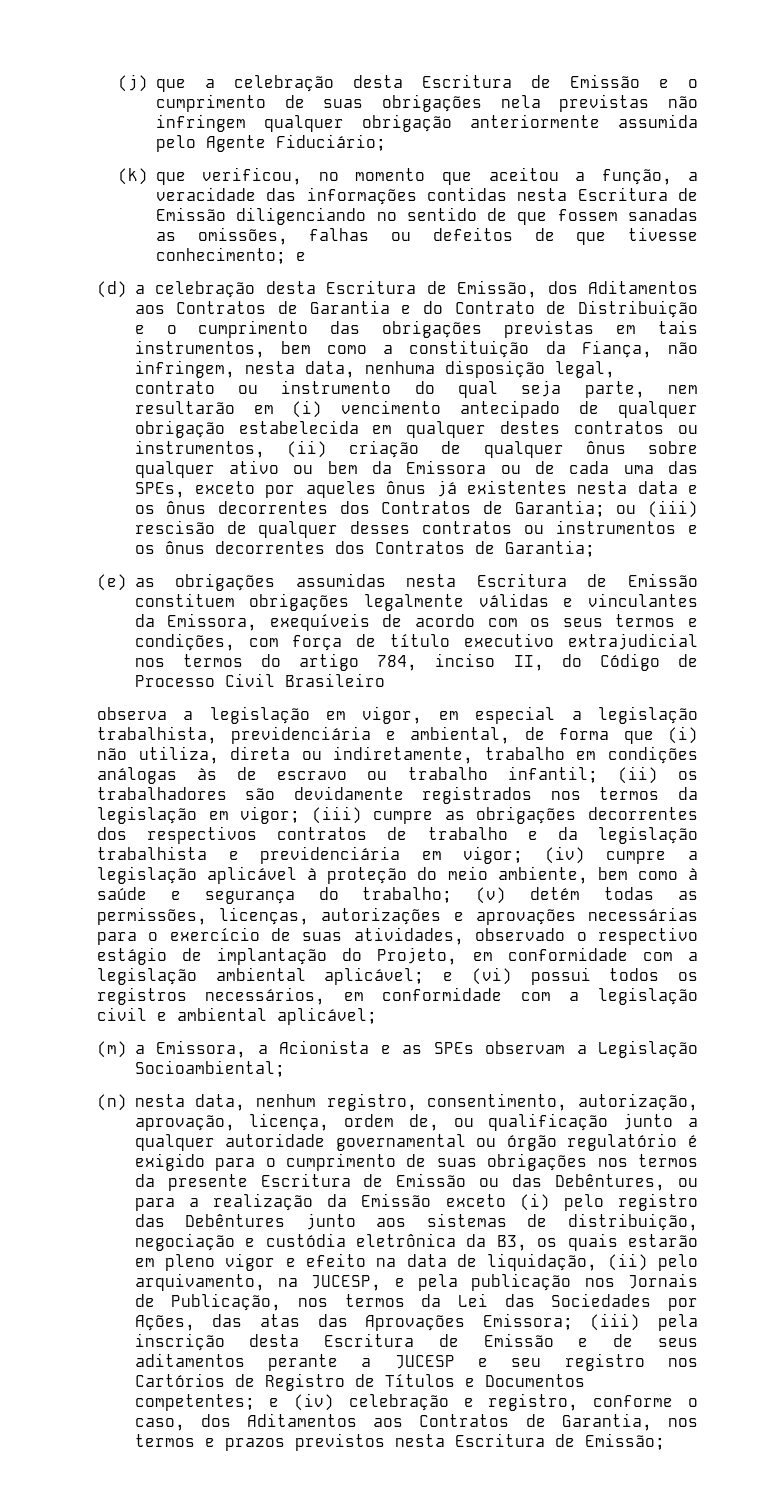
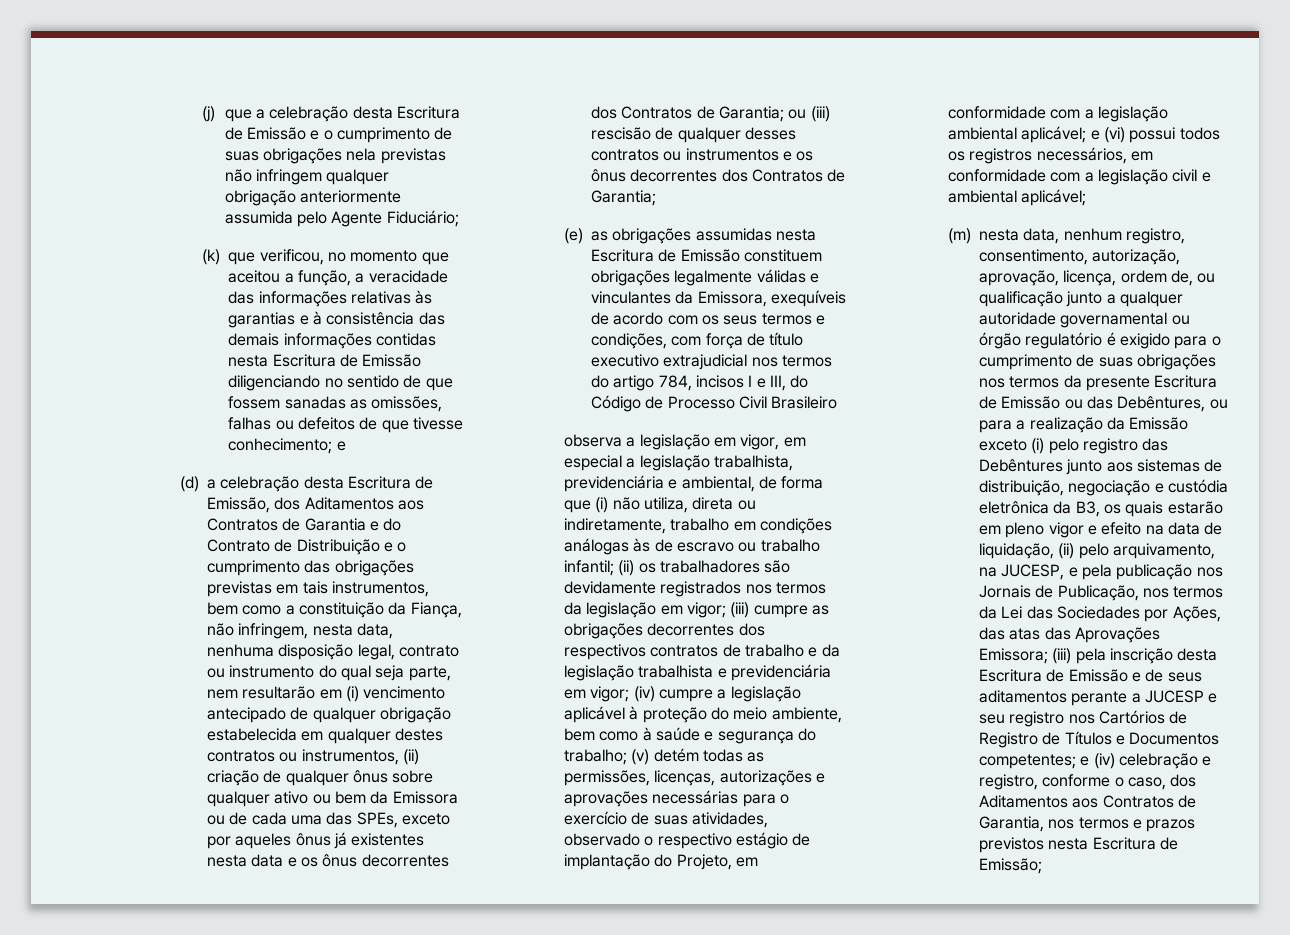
- (k) que verificou, no momento que aceitou a função, a veracidade das informações contidas nesta Escritura de Emissão diligenciando no sentido de que fossem sanadas as omissões, falhas ou defeitos de que tivesse conhecimento; e
+ (k) que verificou, no momento que aceitou a função, a veracidade das informações relativas às garantias e à consistência das demais informações contidas nesta Escritura de Emissão diligenciando no sentido de que fossem sanadas as omissões, falhas ou defeitos de que tivesse conhecimento; e
- (e) as obrigações assumidas nesta Escritura de Emissão constituem obrigações legalmente válidas e vinculantes da Emissora, exequíveis de acordo com os seus termos e condições, com força de título executivo extrajudicial nos termos do artigo 784, inciso II, do Código de Processo Civil Brasileiro
+ (e) as obrigações assumidas nesta Escritura de Emissão constituem obrigações legalmente válidas e vinculantes da Emissora, exequíveis de acordo com os seus termos e condições, com força de título executivo extrajudicial nos termos do artigo 784, incisos I e III, do Código de Processo Civil Brasileiro
- (m) a Emissora, a Acionista e as SPEs observam a Legislação Socioambiental;
- (n) nesta data, nenhum registro, consentimento, autorização, aprovação, licença, ordem de, ou qualificação junto a qualquer autoridade governamental ou órgão regulatório é exigido para o cumprimento de suas obrigações nos termos da presente Escritura de Emissão ou das Debêntures, ou para a realização da Emissão exceto (i) pelo registro das Debêntures junto aos sistemas de distribuição, negociação e custódia eletrônica da B3, os quais estarão em pleno vigor e efeito na data de liquidação, (ii) pelo arquivamento, na JUCESP, e pela publicação nos Jornais de Publicação, nos termos da Lei das Sociedades por Ações, das atas das Aprovações Emissora;
+ (m) nesta data, nenhum registro, consentimento, autorização, aprovação, licença, ordem de, ou qualificação junto a qualquer autoridade governamental ou órgão regulatório é exigido para o cumprimento de suas obrigações nos termos da presente Escritura de Emissão ou das Debêntures, ou para a realização da Emissão exceto (i) pelo registro das Debêntures junto aos sistemas de distribuição, negociação e custódia eletrônica da B3, os quais estarão em pleno vigor e efeito na data de liquidação, (ii) pelo arquivamento, na JUCESP, e pela publicação nos Jornais de Publicação, nos termos da Lei das Sociedades por Ações, das atas das Aprovações Emissora;

